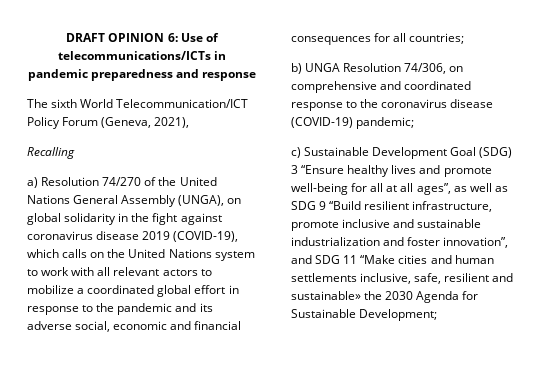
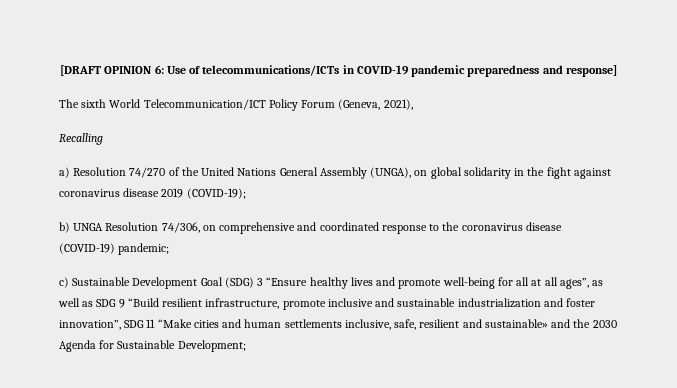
- DRAFT OPINION 6: Use of telecommunications/ICTs in pandemic preparedness and response
+ [DRAFT OPINION 6: Use of telecommunications/ICTs in COVID-19 pandemic preparedness and response]
- a) Resolution 74/270 of the United Nations General Assembly (UNGA), on global solidarity in the fight against coronavirus disease 2019 (COVID-19), which calls on the United Nations system to work with all relevant actors to mobilize a coordinated global effort in response to the pandemic and its adverse social, economic and financial consequences for all countries;
+ a) Resolution 74/270 of the United Nations General Assembly (UNGA), on global solidarity in the fight against coronavirus disease 2019 (COVID-19);
- c) Sustainable Development Goal (SDG) 3 “Ensure healthy lives and promote well-being for all at all ages”, as well as SDG 9 “Build resilient infrastructure, promote inclusive and sustainable industrialization and foster innovation”, and SDG 11 “Make cities and human settlements inclusive, safe, resilient and sustainable» the 2030 Agenda for Sustainable Development;
+ c) Sustainable Development Goal (SDG) 3 “Ensure healthy lives and promote well-being for all at all ages”, as well as SDG 9 “Build resilient infrastructure, promote inclusive and sustainable industrialization and foster innovation”, SDG 11 “Make cities and human settlements inclusive, safe, resilient and sustainable» and the 2030 Agenda for Sustainable Development;

